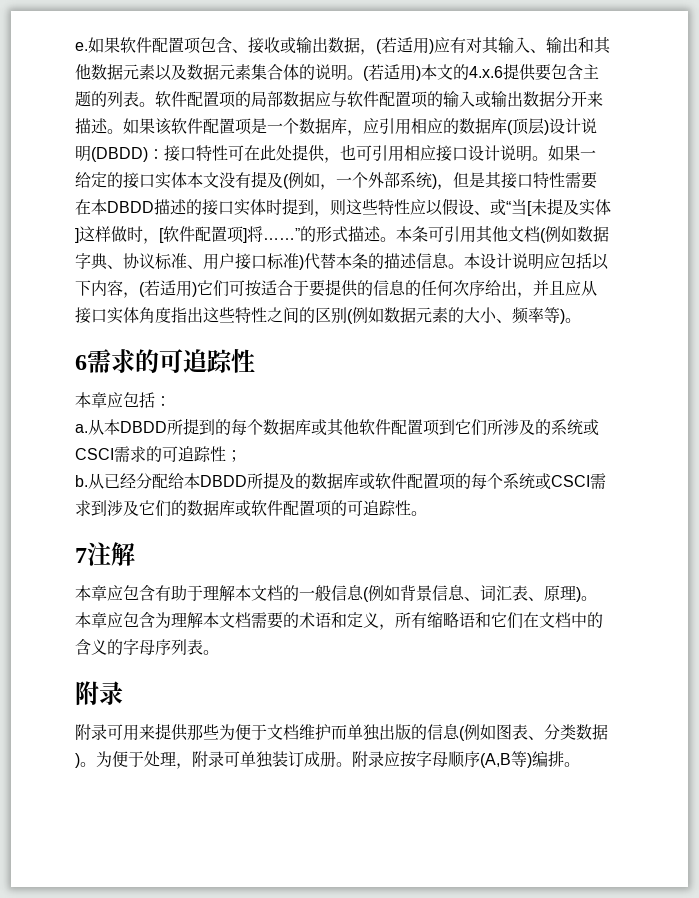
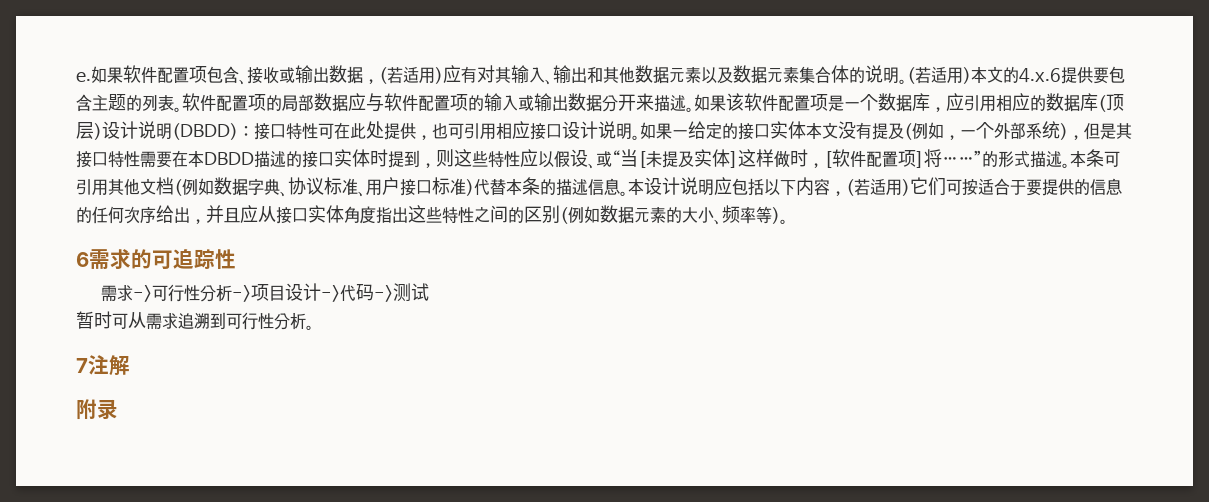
- 本章应包括：
- a.从本DBDD所提到的每个数据库或其他软件配置项到它们所涉及的系统或CSCI需求的可追踪性；
- b.从已经分配给本DBDD所提及的数据库或软件配置项的每个系统或CSCI需求到涉及它们的数据库或软件配置项的可追踪性。
+ 需求->可行性分析->项目设计->代码->测试
+ 暂时可从需求追溯到可行性分析。
  7注解
- 本章应包含有助于理解本文档的一般信息(例如背景信息、词汇表、原理)。本章应包含为理解本文档需要的术语和定义，所有缩略语和它们在文档中的含义的字母序列表。
  附录
- 附录可用来提供那些为便于文档维护而单独出版的信息(例如图表、分类数据)。为便于处理，附录可单独装订成册。附录应按字母顺序(A,B等)编排。

